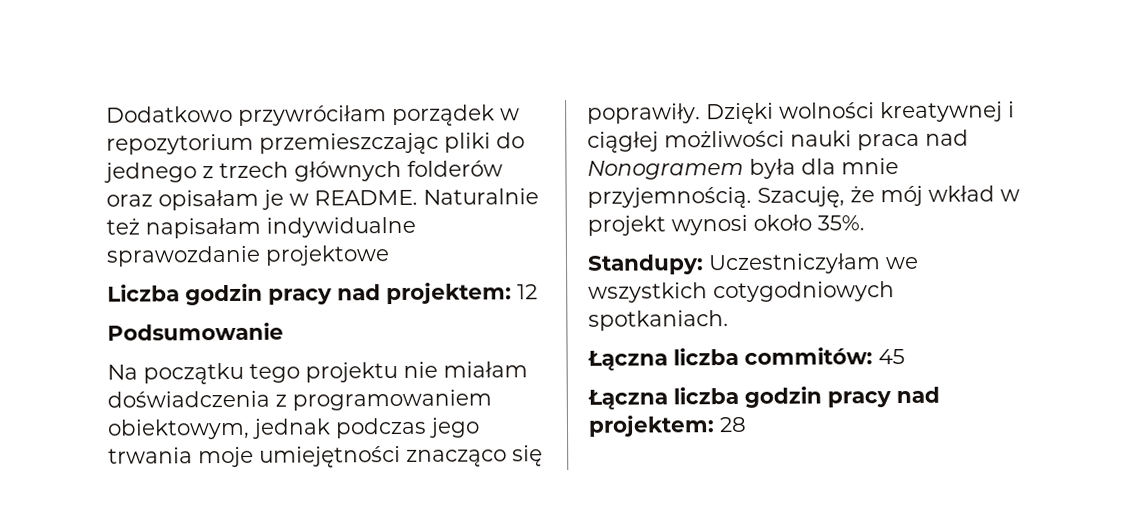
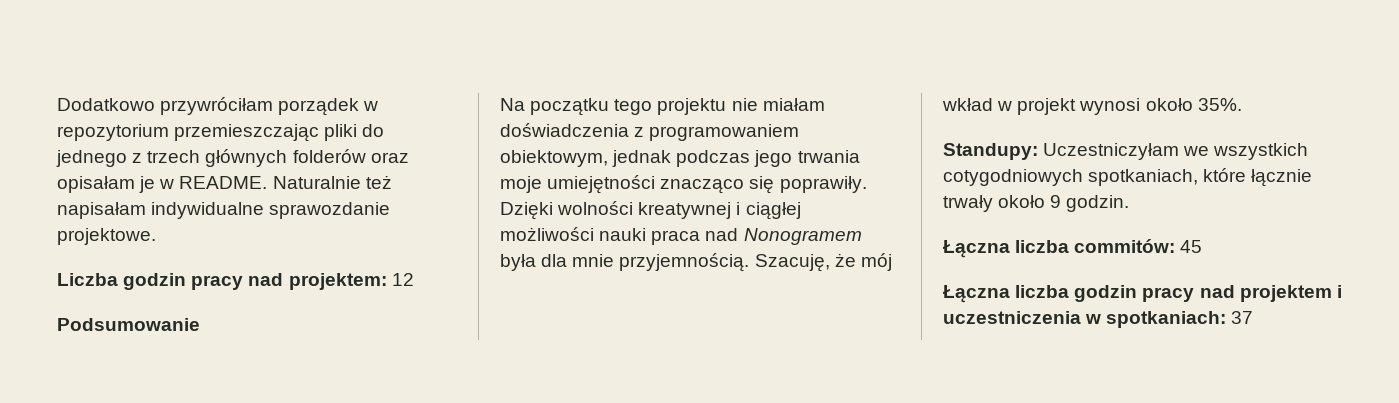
- Naturalnie też napisałam indywidualne sprawozdanie projektowe
+ Naturalnie też napisałam indywidualne sprawozdanie projektowe.
- Standupy: Uczestniczyłam we wszystkich cotygodniowych spotkaniach.
+ Standupy: Uczestniczyłam we wszystkich cotygodniowych spotkaniach, które łącznie trwały około 9 godzin.
- Łączna liczba godzin pracy nad projektem: 28
+ Łączna liczba godzin pracy nad projektem i uczestniczenia w spotkaniach: 37

